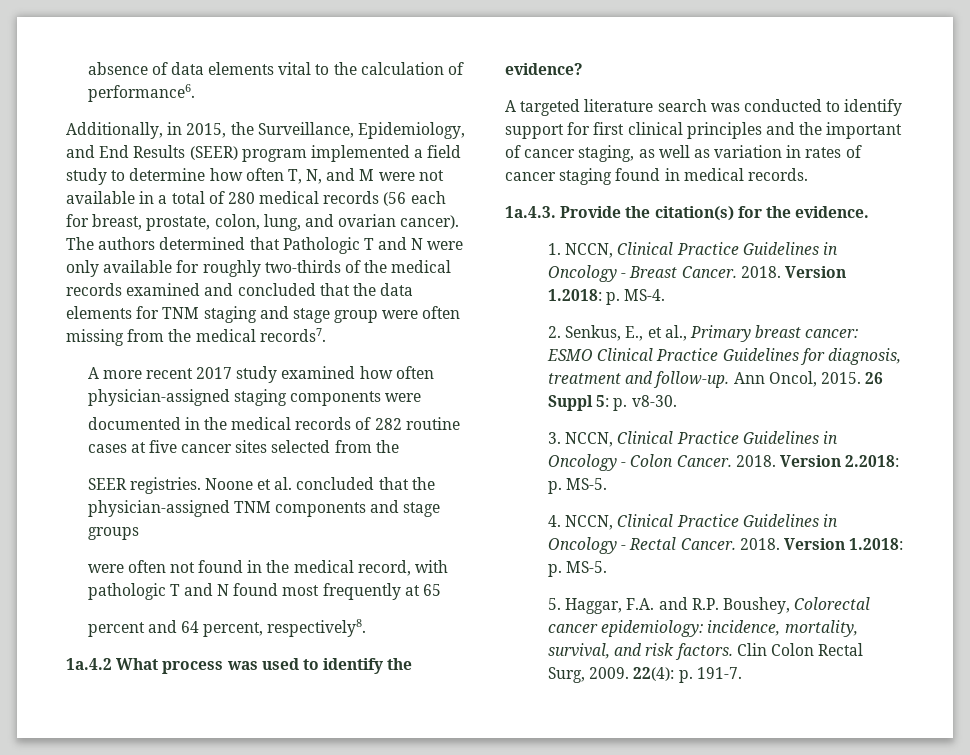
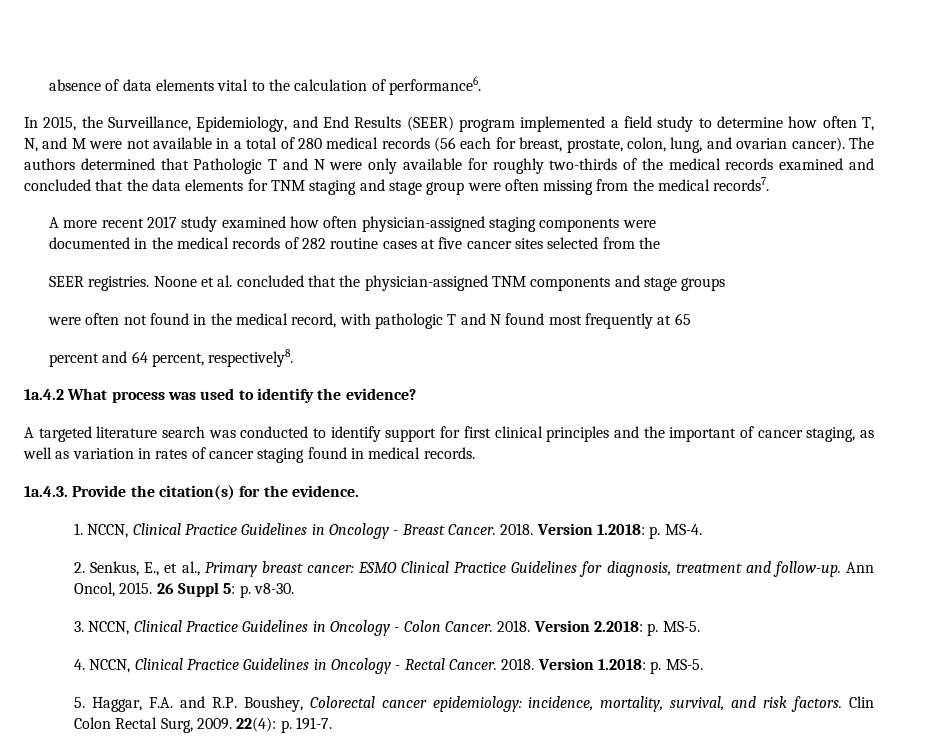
- Additionally, in 2015, the Surveillance, Epidemiology, and End Results (SEER) program implemented a field study to determine how often T, N, and M were not available in a total of 280 medical records (56 each for breast, prostate, colon, lung, and ovarian cancer).
+ In 2015, the Surveillance, Epidemiology, and End Results (SEER) program implemented a field study to determine how often T, N, and M were not available in a total of 280 medical records (56 each for breast, prostate, colon, lung, and ovarian cancer).

